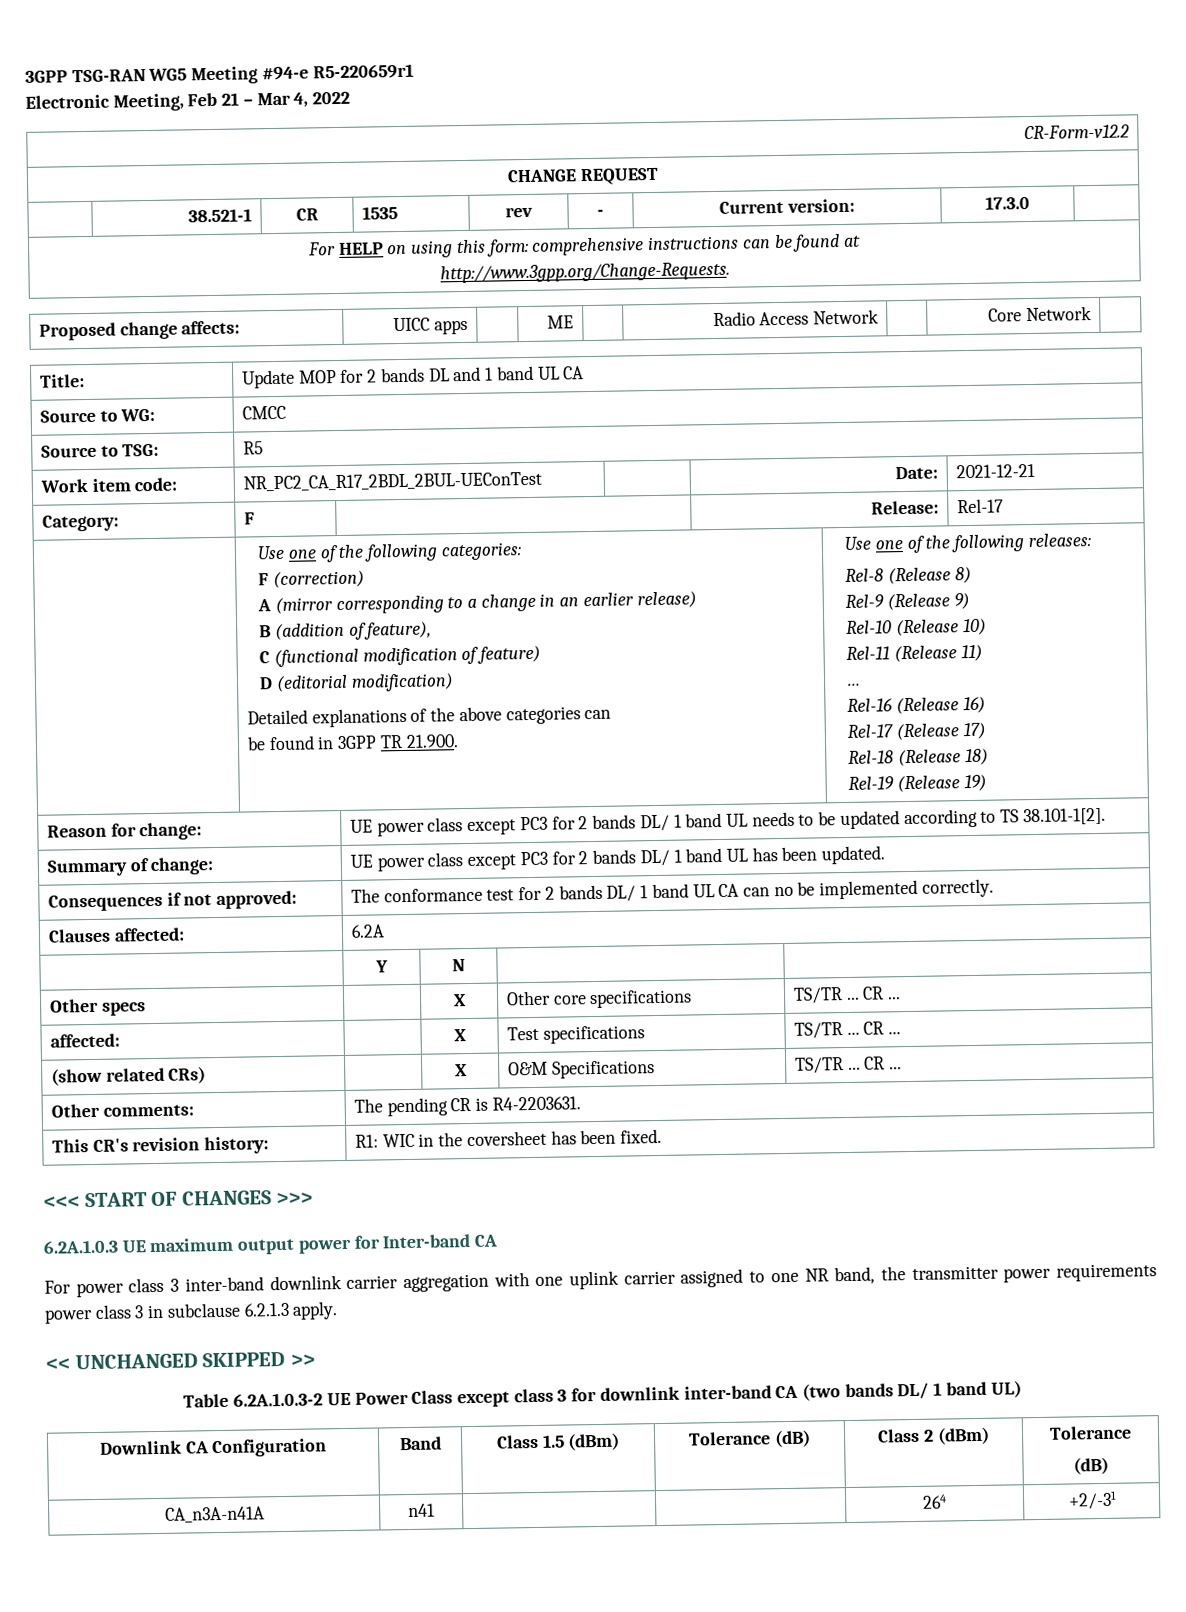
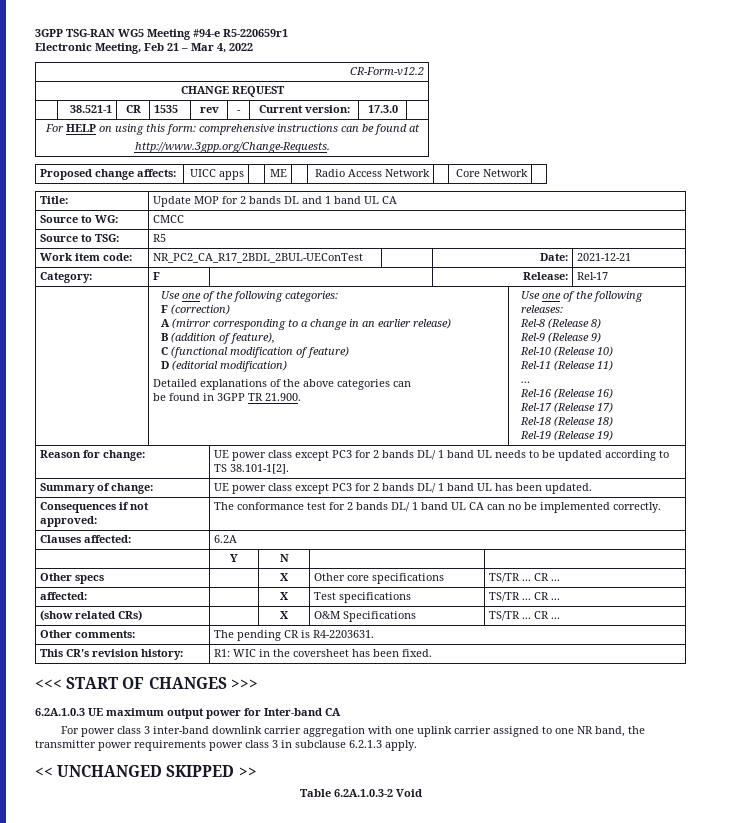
- Table 6.2A.1.0.3-2 UE Power Class except class 3 for downlink inter-band CA (two bands DL/ 1 band UL)
- Downlink CA Configuration | Band | Class 1.5 (dBm) | Tolerance (dB) | Class 2 (dBm) | Tolerance
- (dB)
- CA_n3A-n41A | n41 | | | 264 | +2/-31
+ Table 6.2A.1.0.3-2 Void

